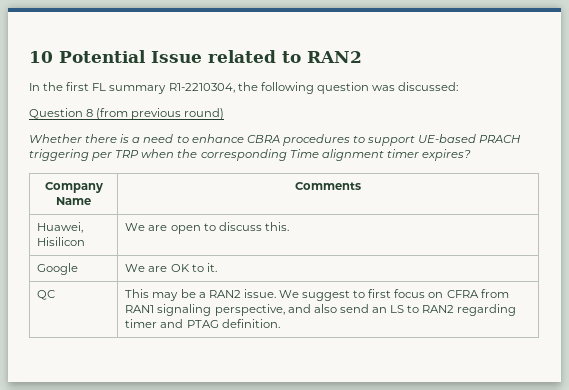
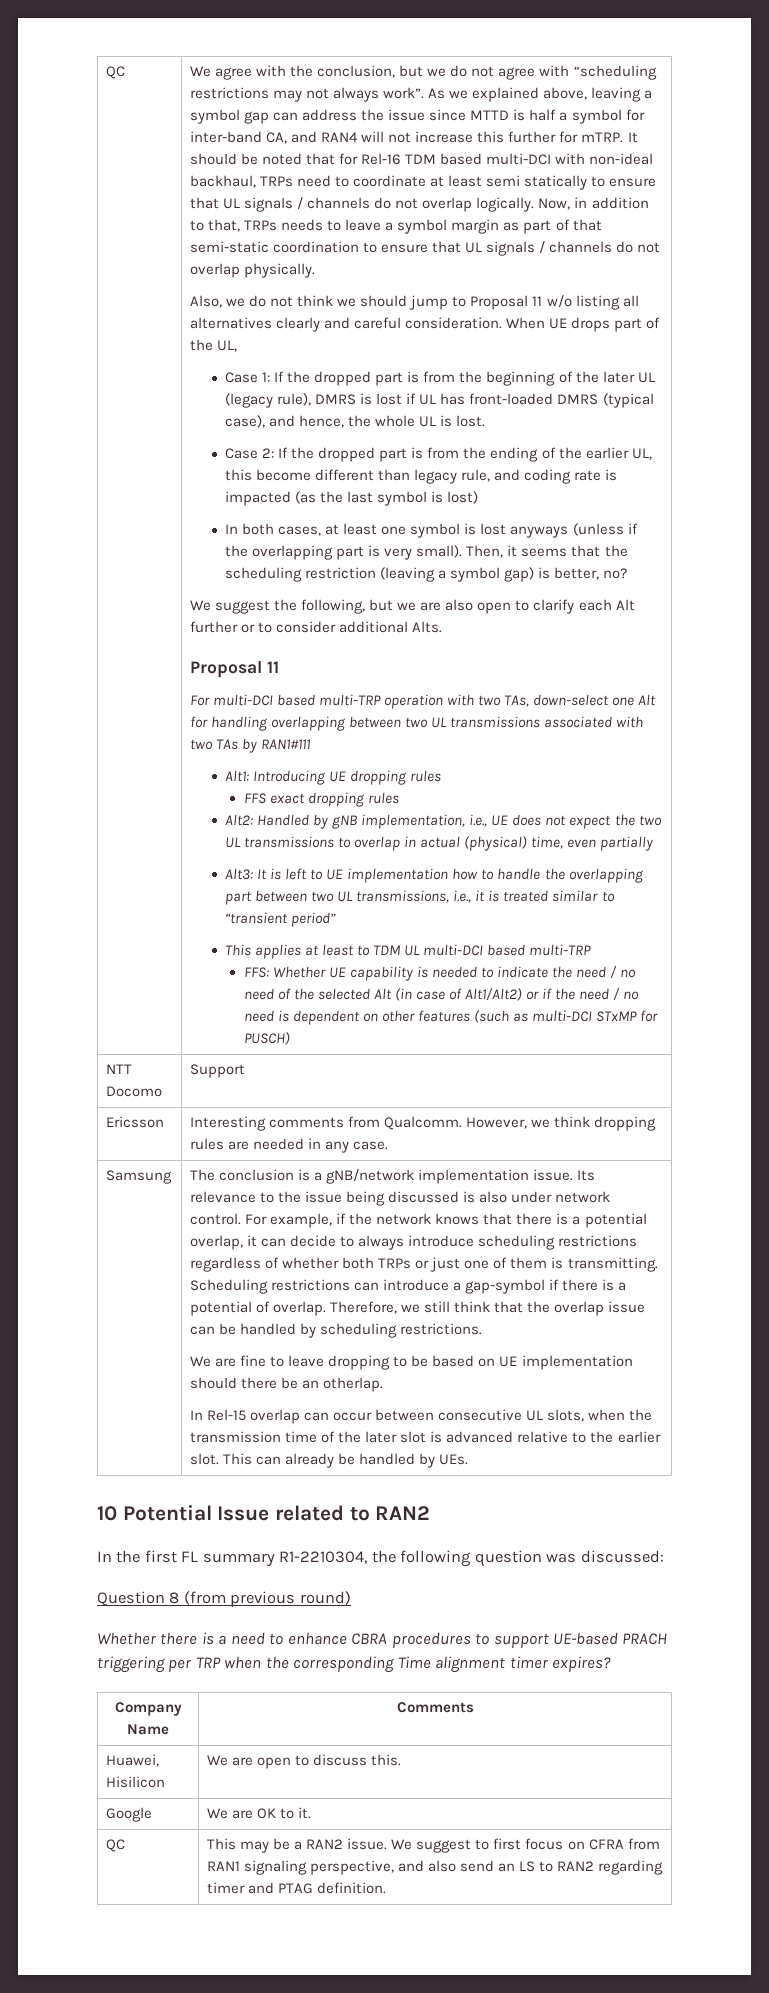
+ QC | We agree with the conclusion, but we do not agree with “scheduling restrictions may not always work”. As we explained above, leaving a symbol gap can address the issue since MTTD is half a symbol for inter-band CA, and RAN4 will not increase this further for mTRP. It should be noted that for Rel-16 TDM based multi-DCI with non-ideal backhaul, TRPs need to coordinate at least semi statically to ensure that UL signals / channels do not overlap logically. Now, in addition to that, TRPs needs to leave a symbol margin as part of that semi-static coordination to ensure that UL signals / channels do not overlap physically.
+ Also, we do not think we should jump to Proposal 11 w/o listing all alternatives clearly and careful consideration. When UE drops part of the UL,
+ Case 1: If the dropped part is from the beginning of the later UL (legacy rule), DMRS is lost if UL has front-loaded DMRS (typical case), and hence, the whole UL is lost.
+ Case 2: If the dropped part is from the ending of the earlier UL, this become different than legacy rule, and coding rate is impacted (as the last symbol is lost)
+ In both cases, at least one symbol is lost anyways (unless if the overlapping part is very small). Then, it seems that the scheduling restriction (leaving a symbol gap) is better, no?
+ We suggest the following, but we are also open to clarify each Alt further or to consider additional Alts.
+ Proposal 11
+ For multi-DCI based multi-TRP operation with two TAs, down-select one Alt for handling overlapping between two UL transmissions associated with two TAs by RAN1#111
+ Alt1: Introducing UE dropping rules
+ FFS exact dropping rules
+ Alt2: Handled by gNB implementation, i.e., UE does not expect the two UL transmissions to overlap in actual (physical) time, even partially
+ Alt3: It is left to UE implementation how to handle the overlapping part between two UL transmissions, i.e., it is treated similar to “transient period”
+ This applies at least to TDM UL multi-DCI based multi-TRP
+ FFS: Whether UE capability is needed to indicate the need / no need of the selected Alt (in case of Alt1/Alt2) or if the need / no need is dependent on other features (such as multi-DCI STxMP for PUSCH)
+ NTT Docomo | Support
+ Ericsson | Interesting comments from Qualcomm. However, we think dropping rules are needed in any case.
+ Samsung | The conclusion is a gNB/network implementation issue. Its relevance to the issue being discussed is also under network control. For example, if the network knows that there is a potential overlap, it can decide to always introduce scheduling restrictions regardless of whether both TRPs or just one of them is transmitting. Scheduling restrictions can introduce a gap-symbol if there is a potential of overlap. Therefore, we still think that the overlap issue can be handled by scheduling restrictions.
+ We are fine to leave dropping to be based on UE implementation should there be an otherlap.
+ In Rel-15 overlap can occur between consecutive UL slots, when the transmission time of the later slot is advanced relative to the earlier slot. This can already be handled by UEs.

